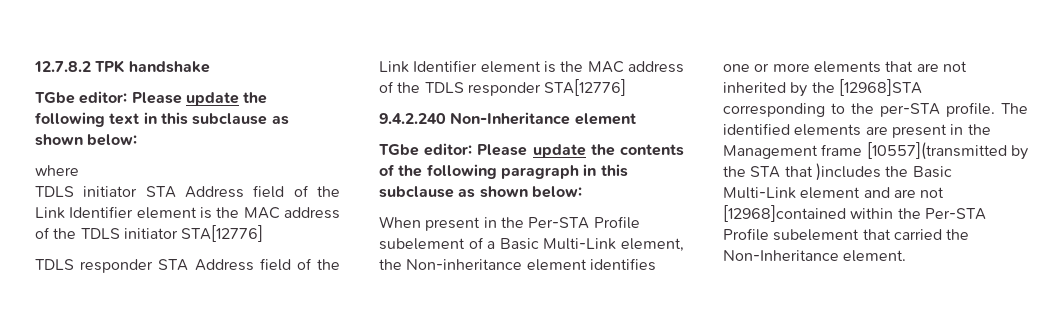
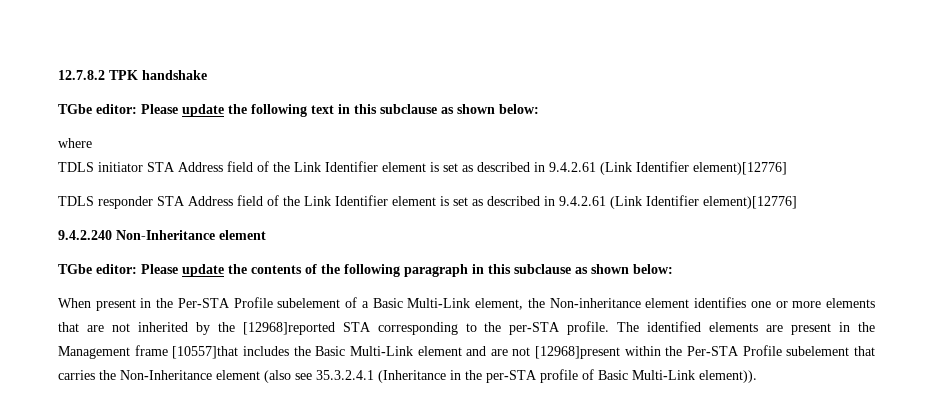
- TDLS initiator STA Address field of the Link Identifier element is the MAC address of the TDLS initiator STA[12776]
+ TDLS initiator STA Address field of the Link Identifier element is set as described in 9.4.2.61 (Link Identifier element)[12776]
- TDLS responder STA Address field of the Link Identifier element is the MAC address of the TDLS responder STA[12776]
+ TDLS responder STA Address field of the Link Identifier element is set as described in 9.4.2.61 (Link Identifier element)[12776]
- When present in the Per-STA Profile subelement of a Basic Multi-Link element, the Non-inheritance element identifies one or more elements that are not inherited by the [12968]STA corresponding to the per-STA profile.
+ When present in the Per-STA Profile subelement of a Basic Multi-Link element, the Non-inheritance element identifies one or more elements that are not inherited by the [12968]reported STA corresponding to the per-STA profile.
- The identified elements are present in the Management frame [10557](transmitted by the STA that )includes the Basic Multi-Link element and are not [12968]contained within the Per-STA Profile subelement that carried the Non-Inheritance element.
+ The identified elements are present in the Management frame [10557]that includes the Basic Multi-Link element and are not [12968]present within the Per-STA Profile subelement that carries the Non-Inheritance element (also see 35.3.2.4.1 (Inheritance in the per-STA profile of Basic Multi-Link element)).

